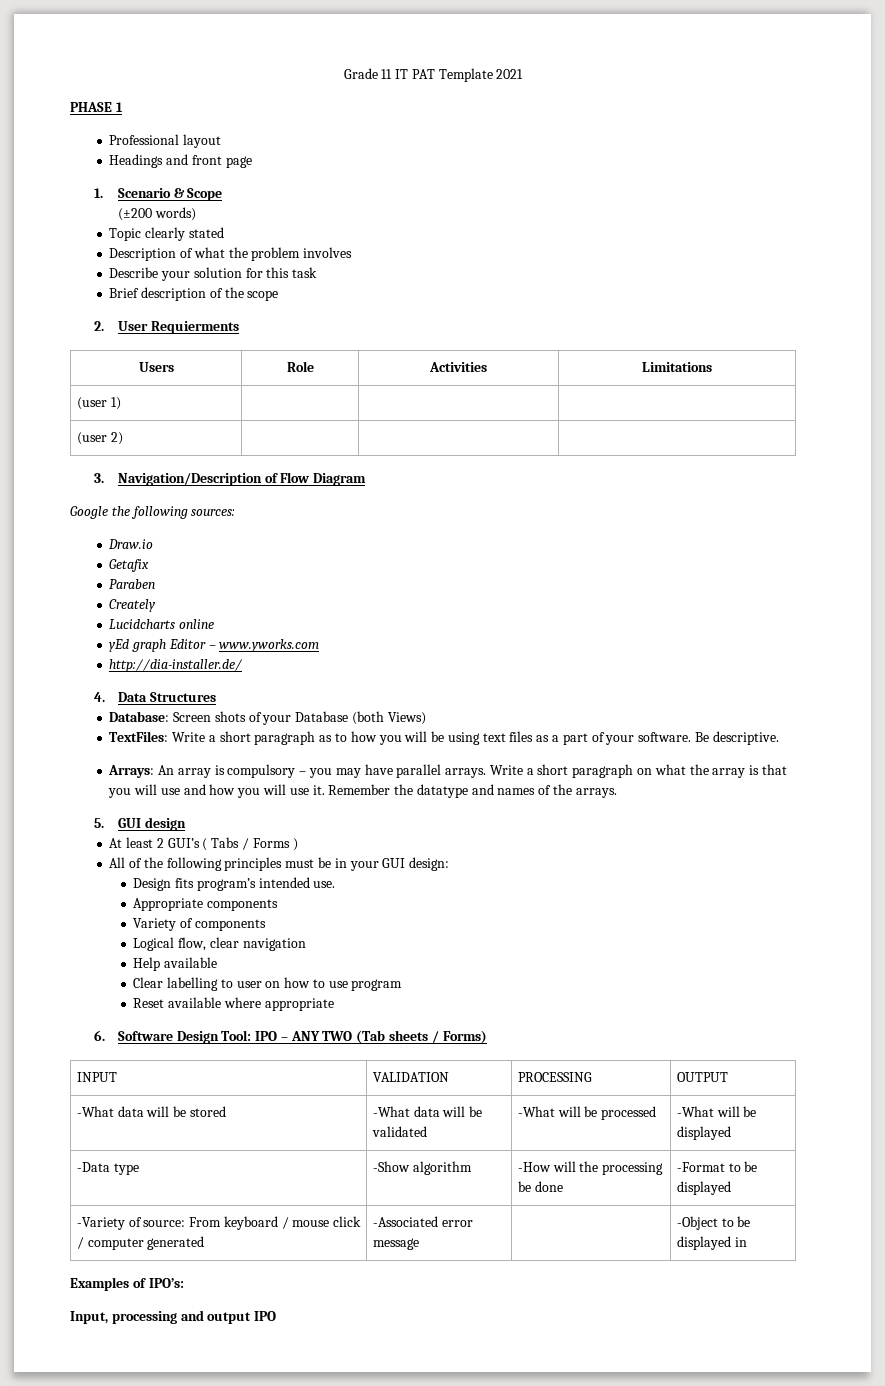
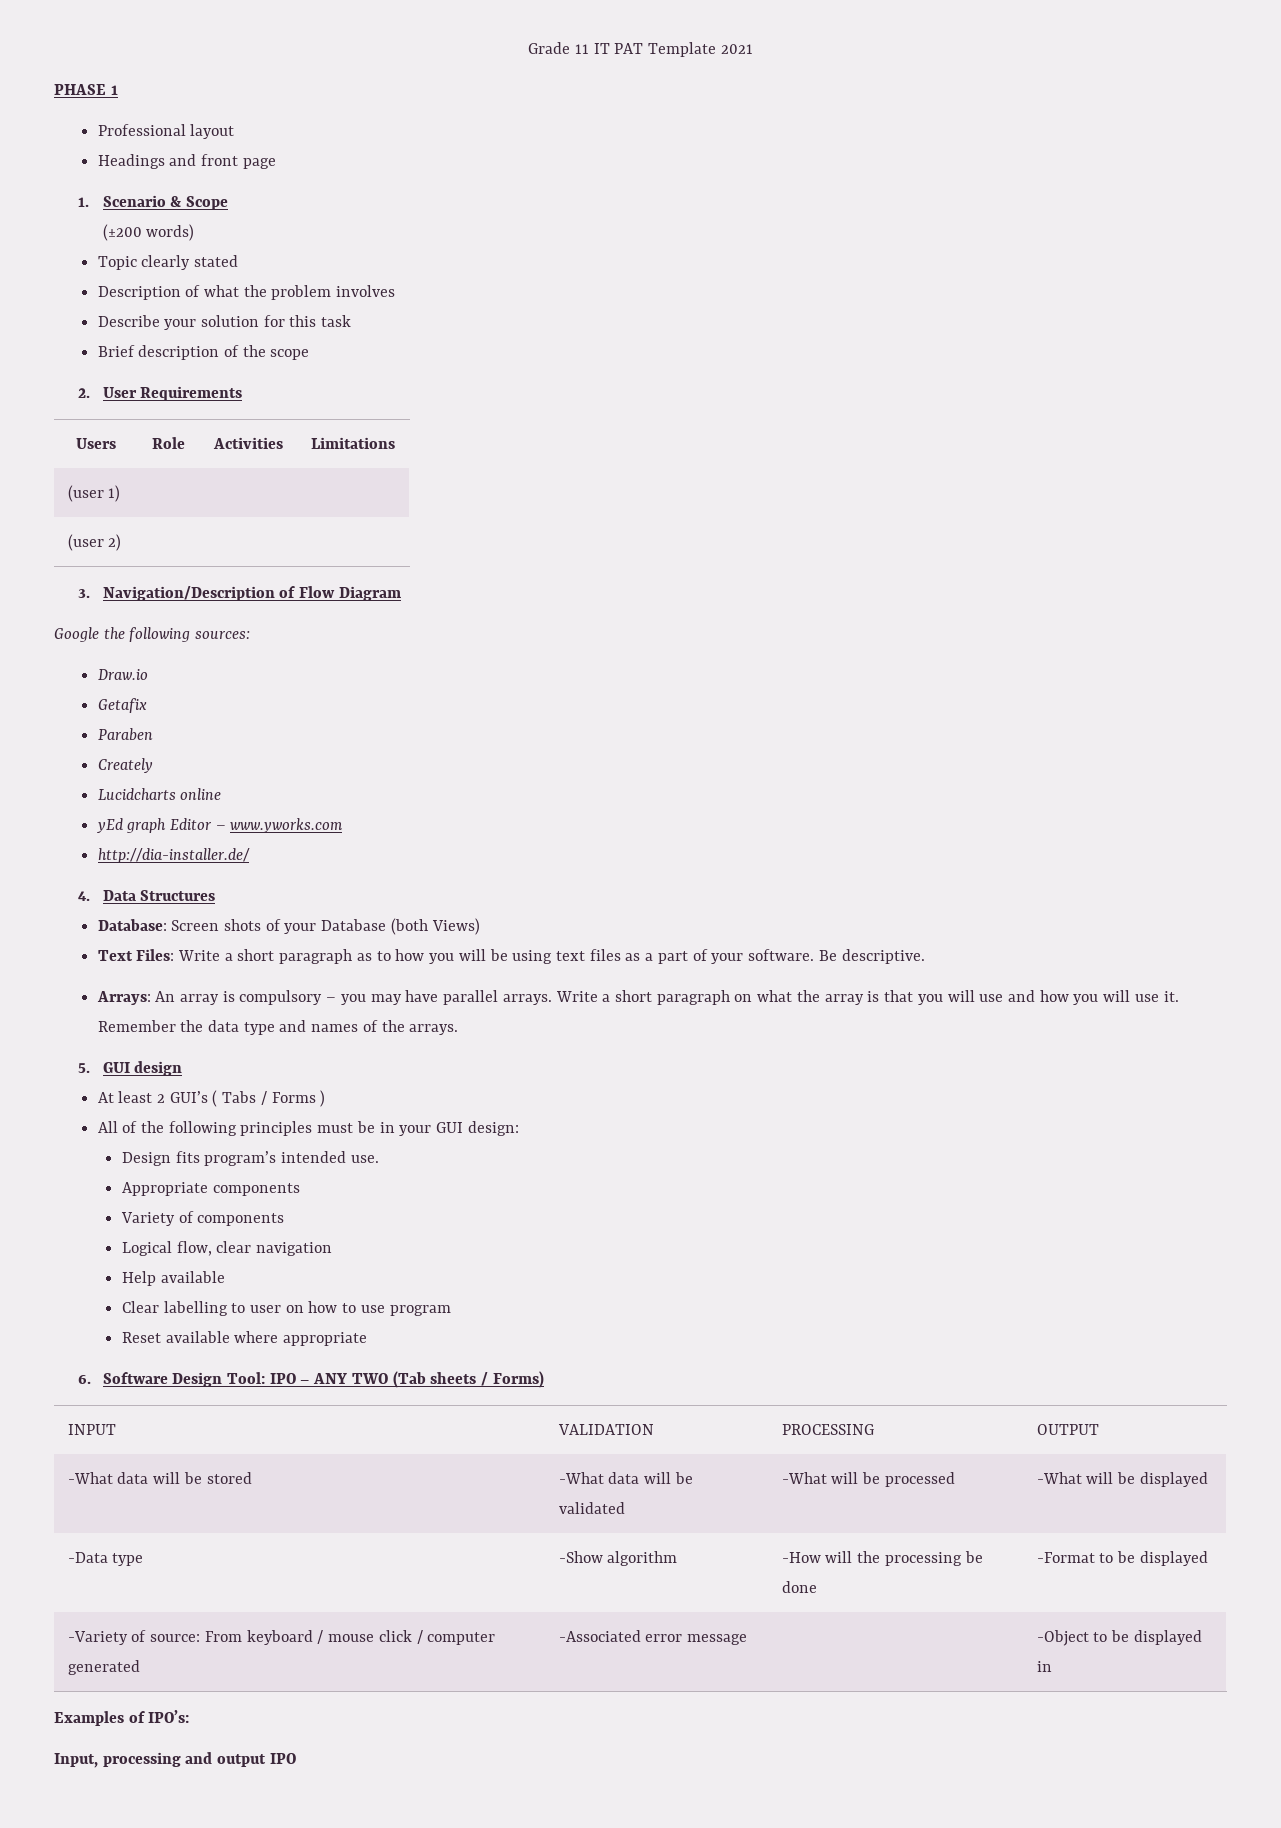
- 2. User Requierments
+ 2. User Requirements
- TextFiles: Write a short paragraph as to how you will be using text files as a part of your software.
+ Text Files: Write a short paragraph as to how you will be using text files as a part of your software.
- Remember the datatype and names of the arrays.
+ Remember the data type and names of the arrays.

